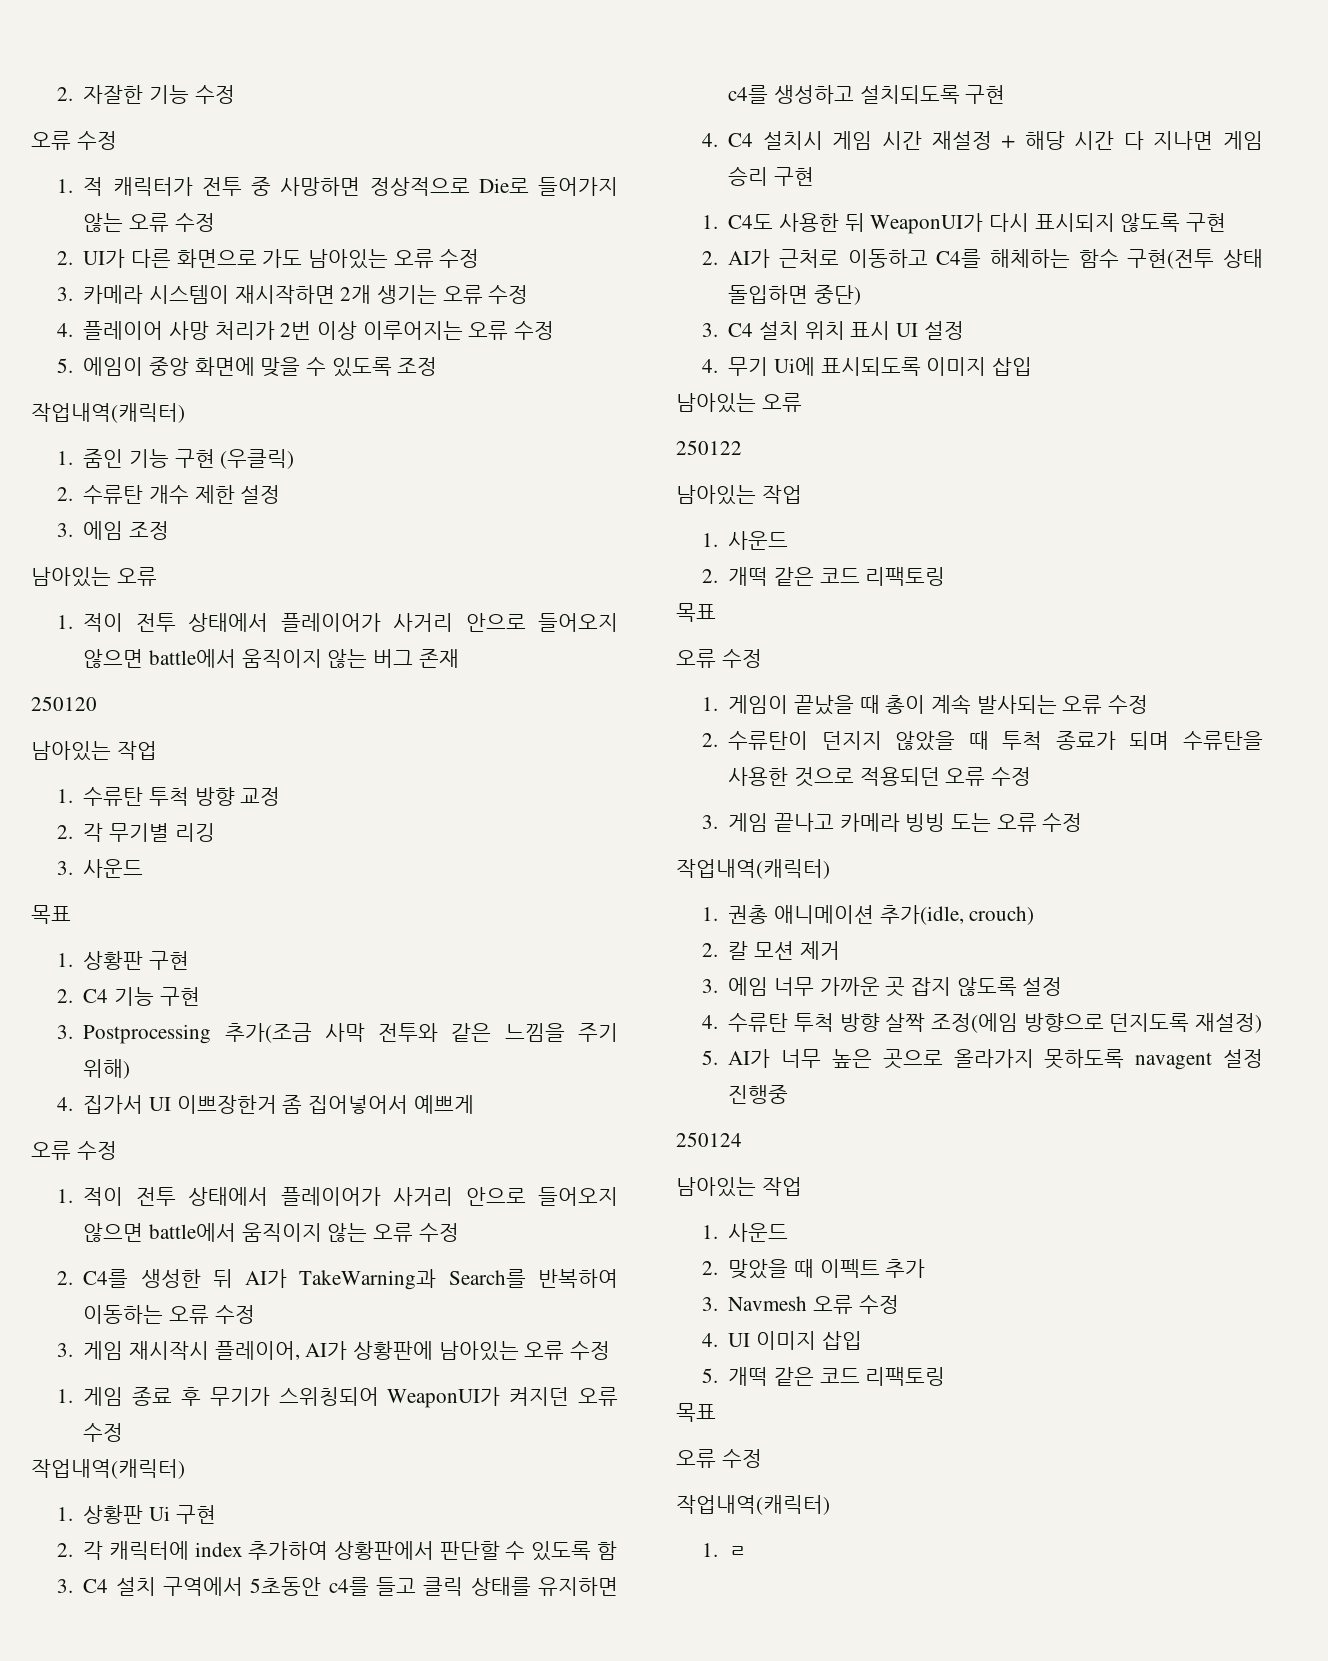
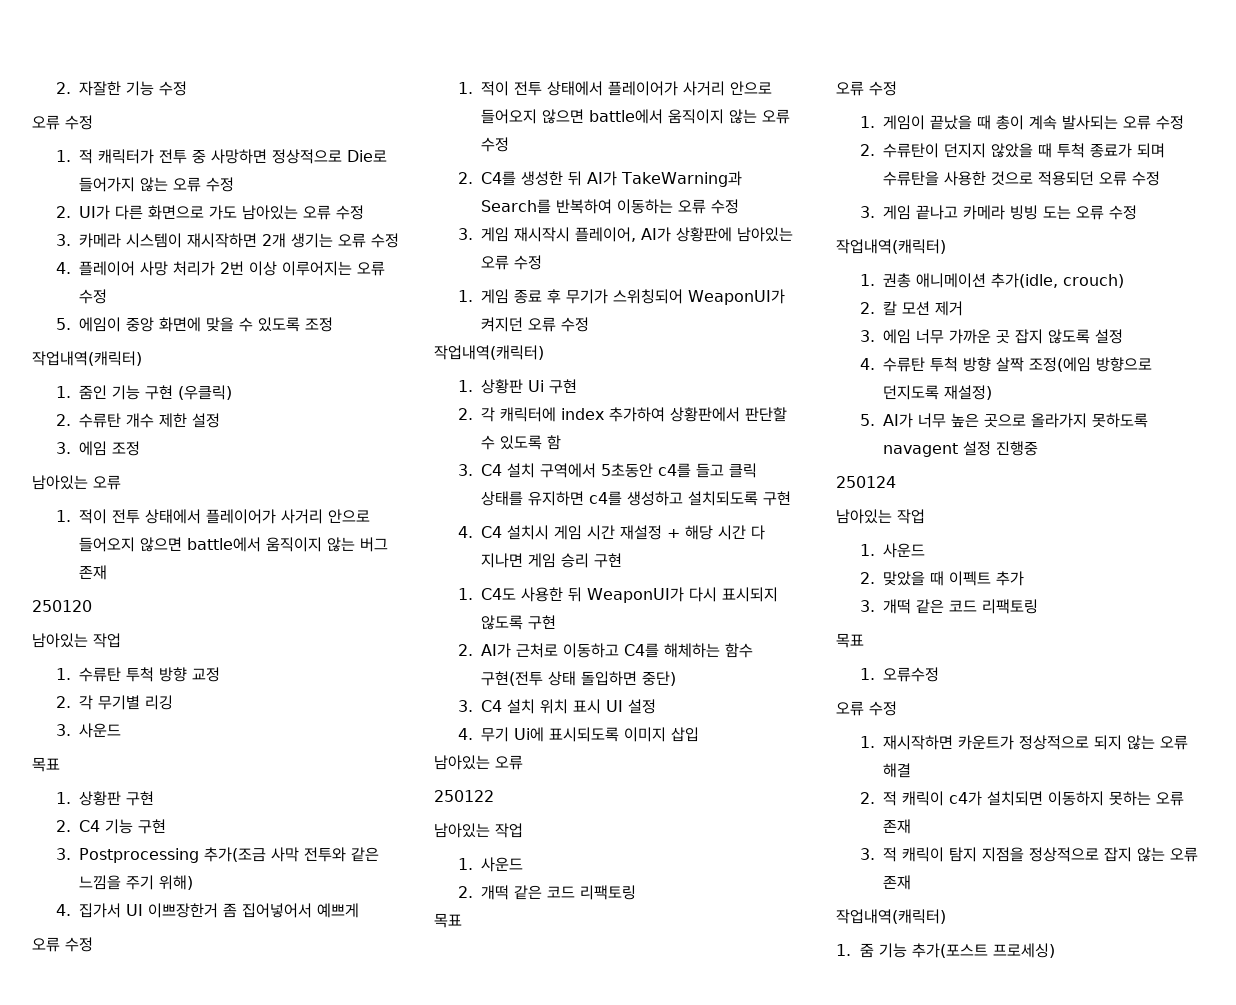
- 3. Navmesh 오류 수정
- 4. UI 이미지 삽입
- 5. 개떡 같은 코드 리팩토링
+ 3. 개떡 같은 코드 리팩토링
  목표
+ 1. 오류수정
  오류 수정
+ 1. 재시작하면 카운트가 정상적으로 되지 않는 오류 해결
+ 2. 적 캐릭이 c4가 설치되면 이동하지 못하는 오류 존재
+ 3. 적 캐릭이 탐지 지점을 정상적으로 잡지 않는 오류 존재
  작업내역(캐릭터)
- 1. ㄹ
+ 1. 줌 기능 추가(포스트 프로세싱)

